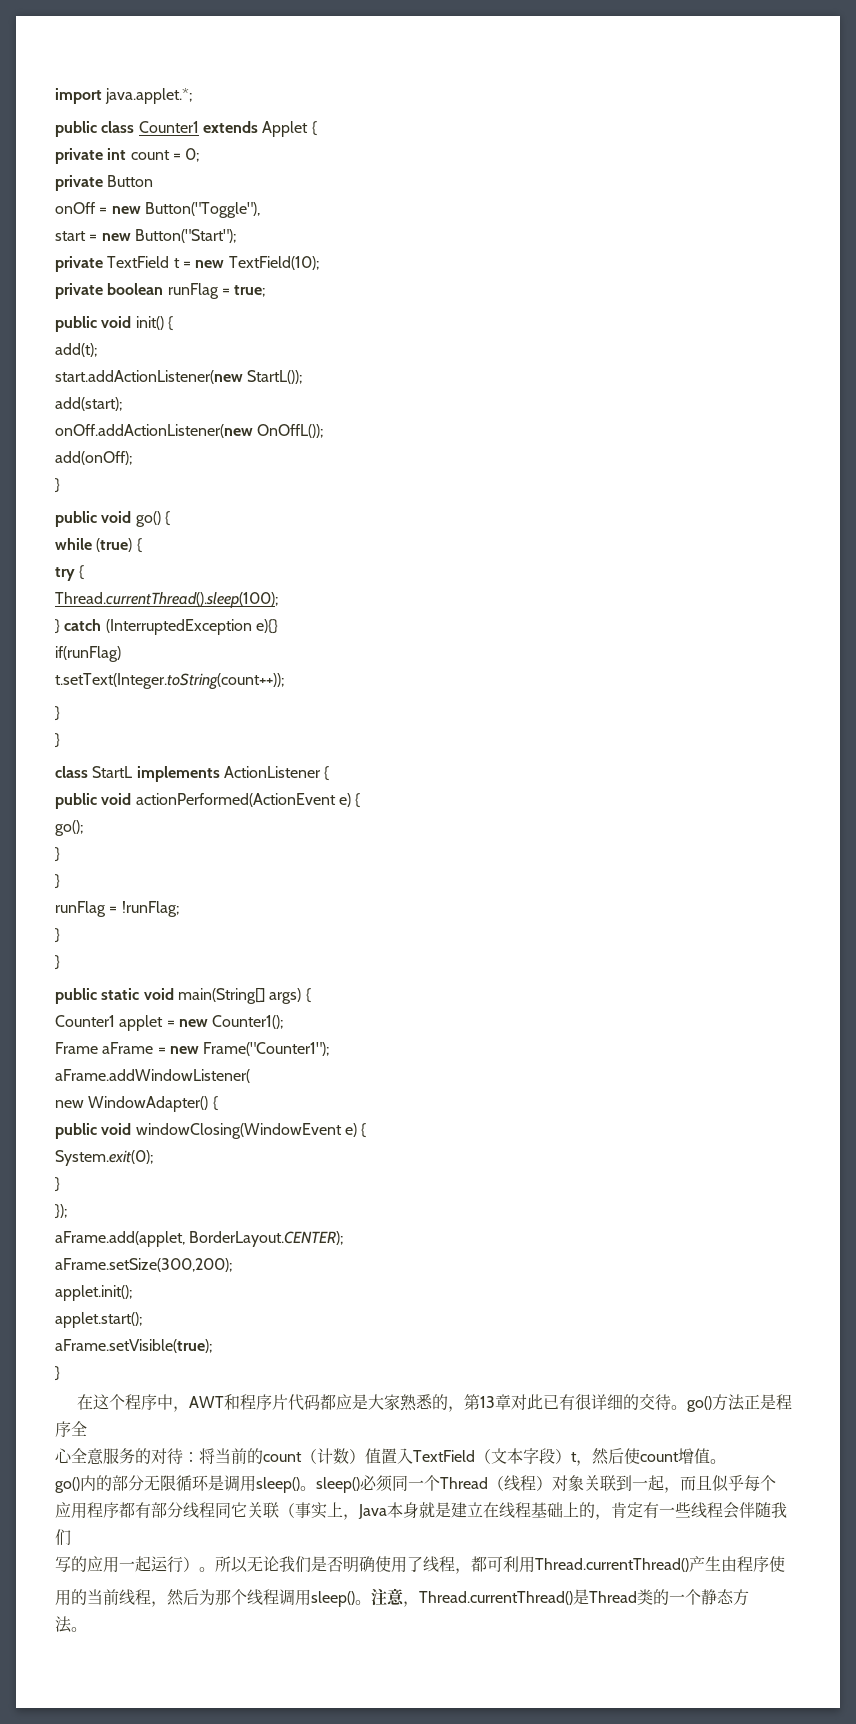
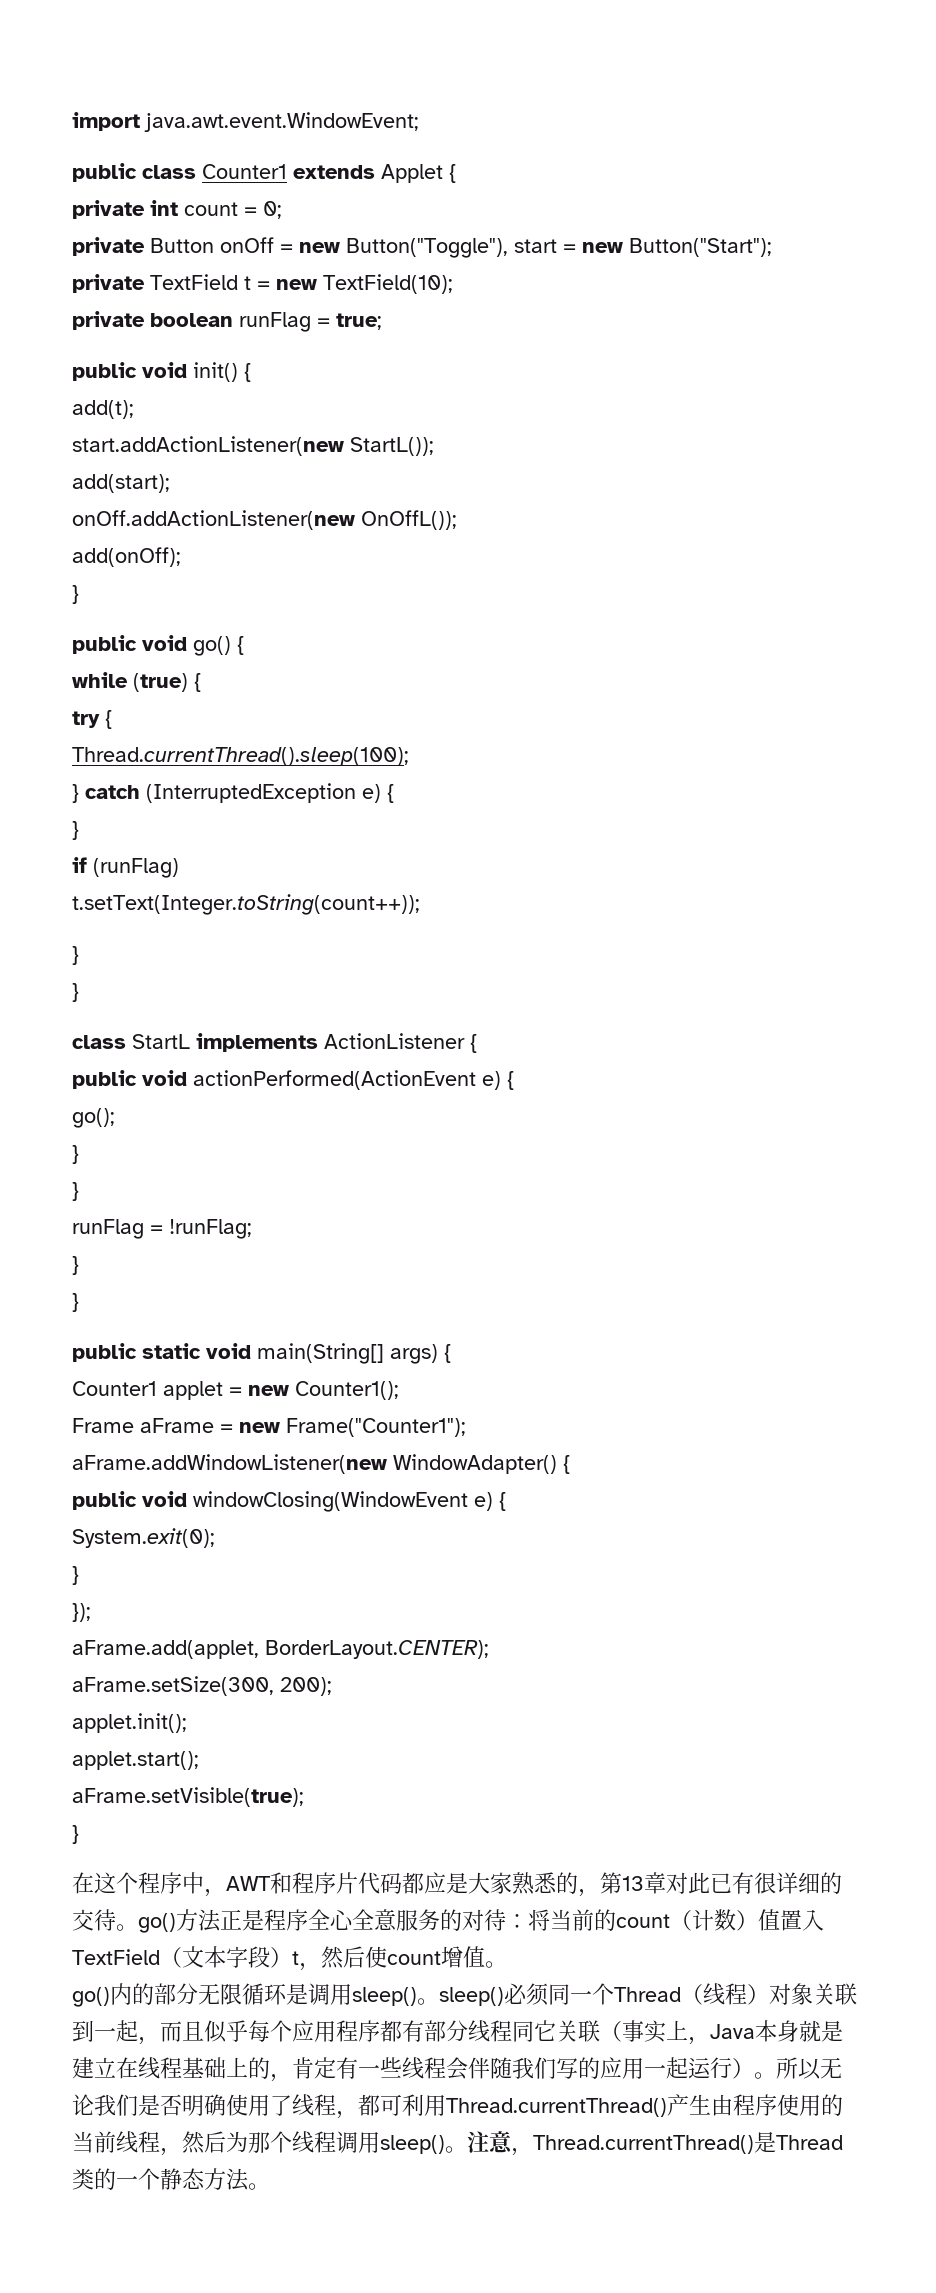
- import java.applet.*;
+ import java.awt.event.WindowEvent;
- private Button
- onOff = new Button("Toggle"),
- start = new Button("Start");
+ private Button onOff = new Button("Toggle"), start = new Button("Start");
- } catch (InterruptedException e){}
- if(runFlag)
+ } catch (InterruptedException e) {
+ }
+ if (runFlag)
- aFrame.addWindowListener(
- new WindowAdapter() {
+ aFrame.addWindowListener(new WindowAdapter() {
- aFrame.setSize(300,200);
+ aFrame.setSize(300, 200);
- 在这个程序中，AWT和程序片代码都应是大家熟悉的，第13章对此已有很详细的交待。go()方法正是程序全
- 心全意服务的对待：将当前的count（计数）值置入TextField（文本字段）t，然后使count增值。
+ 在这个程序中，AWT和程序片代码都应是大家熟悉的，第13章对此已有很详细的交待。go()方法正是程序全心全意服务的对待：将当前的count（计数）值置入TextField（文本字段）t，然后使count增值。
- go()内的部分无限循环是调用sleep()。sleep()必须同一个Thread（线程）对象关联到一起，而且似乎每个
- 应用程序都有部分线程同它关联（事实上，Java本身就是建立在线程基础上的，肯定有一些线程会伴随我们
- 写的应用一起运行）。
+ go()内的部分无限循环是调用sleep()。sleep()必须同一个Thread（线程）对象关联到一起，而且似乎每个应用程序都有部分线程同它关联（事实上，Java本身就是建立在线程基础上的，肯定有一些线程会伴随我们写的应用一起运行）。
- 所以无论我们是否明确使用了线程，都可利用Thread.currentThread()产生由程序使
- 用的当前线程，然后为那个线程调用sleep()。
+ 所以无论我们是否明确使用了线程，都可利用Thread.currentThread()产生由程序使用的当前线程，然后为那个线程调用sleep()。
- 注意，Thread.currentThread()是Thread类的一个静态方
- 法。
+ 注意，Thread.currentThread()是Thread类的一个静态方法。

